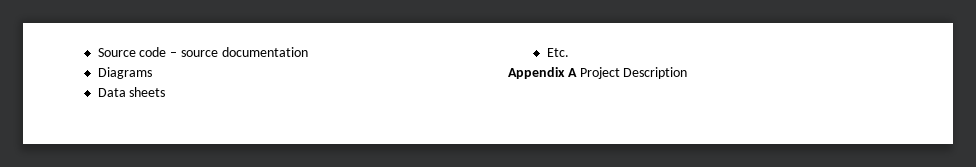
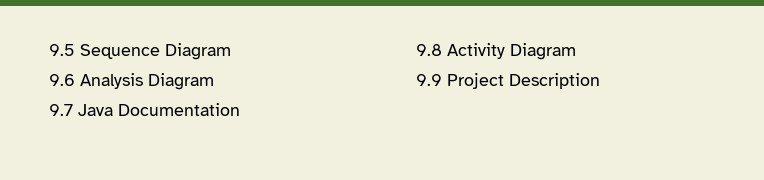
- Source code – source documentation
- Diagrams
- Data sheets
- Etc.
- Appendix A Project Description
+ 9.5 Sequence Diagram
+ 9.6 Analysis Diagram
+ 9.7 Java Documentation
+ 9.8 Activity Diagram
+ 9.9 Project Description

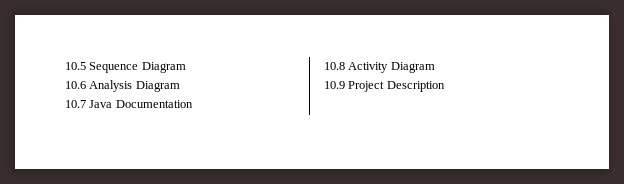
- 9.5 Sequence Diagram
+ 10.5 Sequence Diagram
- 9.6 Analysis Diagram
+ 10.6 Analysis Diagram
- 9.7 Java Documentation
+ 10.7 Java Documentation
- 9.8 Activity Diagram
+ 10.8 Activity Diagram
- 9.9 Project Description
+ 10.9 Project Description

